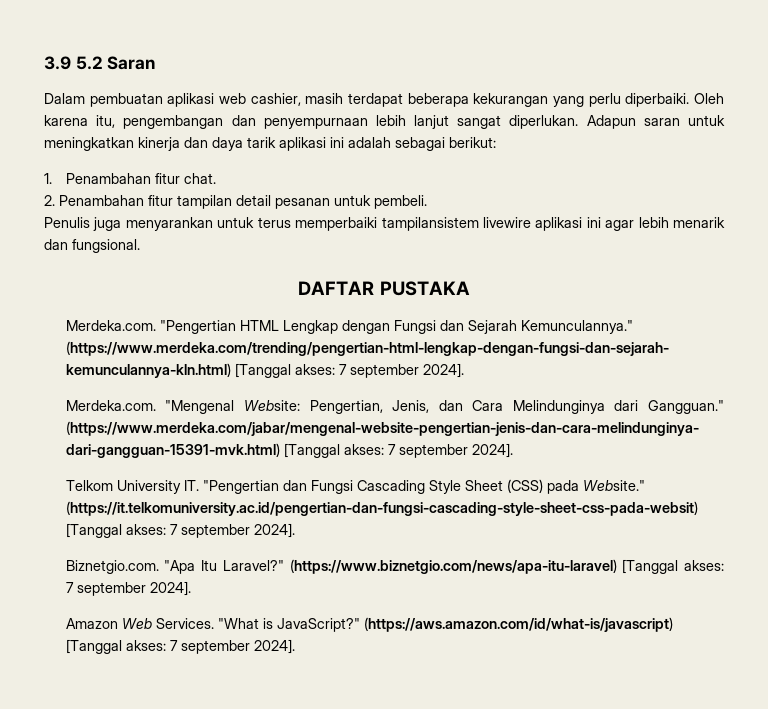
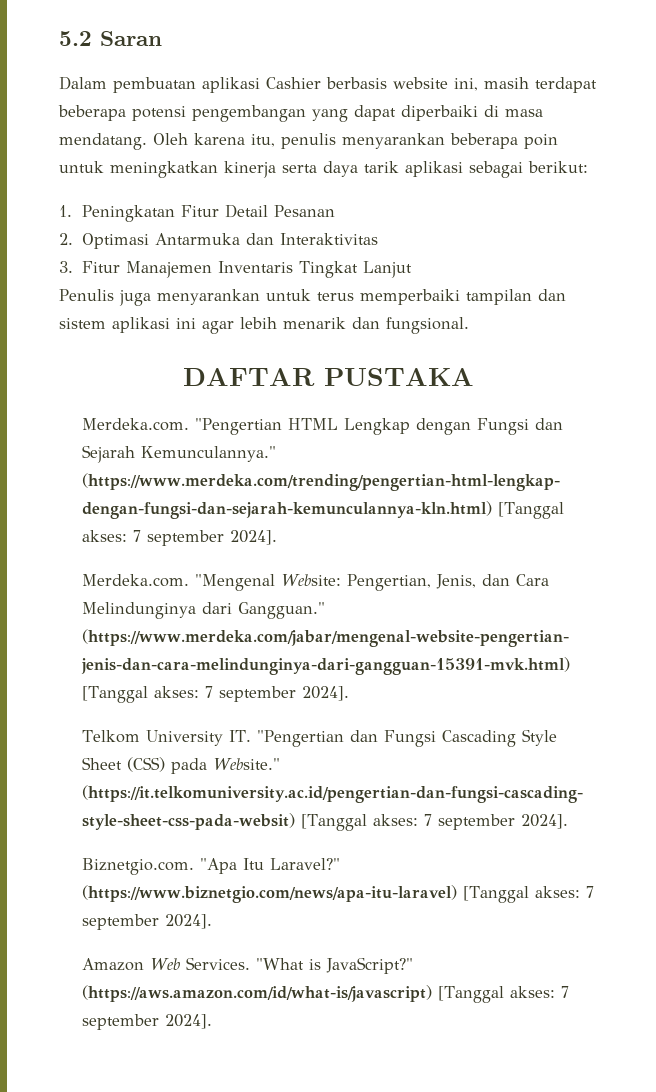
- 3.9 5.2 Saran
+ 5.2 Saran
- Dalam pembuatan aplikasi web cashier, masih terdapat beberapa kekurangan yang perlu diperbaiki. Oleh karena itu, pengembangan dan penyempurnaan lebih lanjut sangat diperlukan. Adapun saran untuk meningkatkan kinerja dan daya tarik aplikasi ini adalah sebagai berikut:
+ Dalam pembuatan aplikasi Cashier berbasis website ini, masih terdapat beberapa potensi pengembangan yang dapat diperbaiki di masa mendatang. Oleh karena itu, penulis menyarankan beberapa poin untuk meningkatkan kinerja serta daya tarik aplikasi sebagai berikut:
- 1. Penambahan fitur chat.
- 2. Penambahan fitur tampilan detail pesanan untuk pembeli.
+ 1. Peningkatan Fitur Detail Pesanan
+ 2. Optimasi Antarmuka dan Interaktivitas
+ 3. Fitur Manajemen Inventaris Tingkat Lanjut
- Penulis juga menyarankan untuk terus memperbaiki tampilansistem livewire aplikasi ini agar lebih menarik dan fungsional.
+ Penulis juga menyarankan untuk terus memperbaiki tampilan dan sistem aplikasi ini agar lebih menarik dan fungsional.

